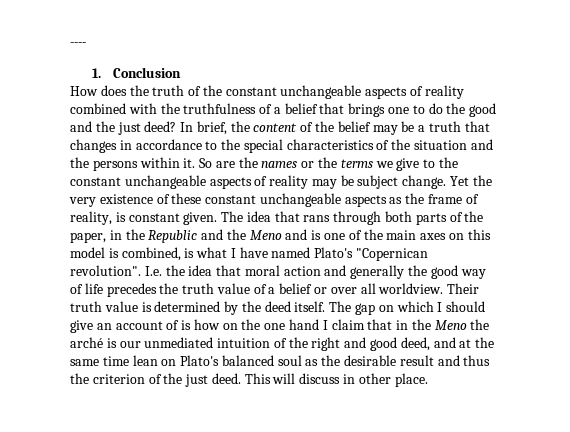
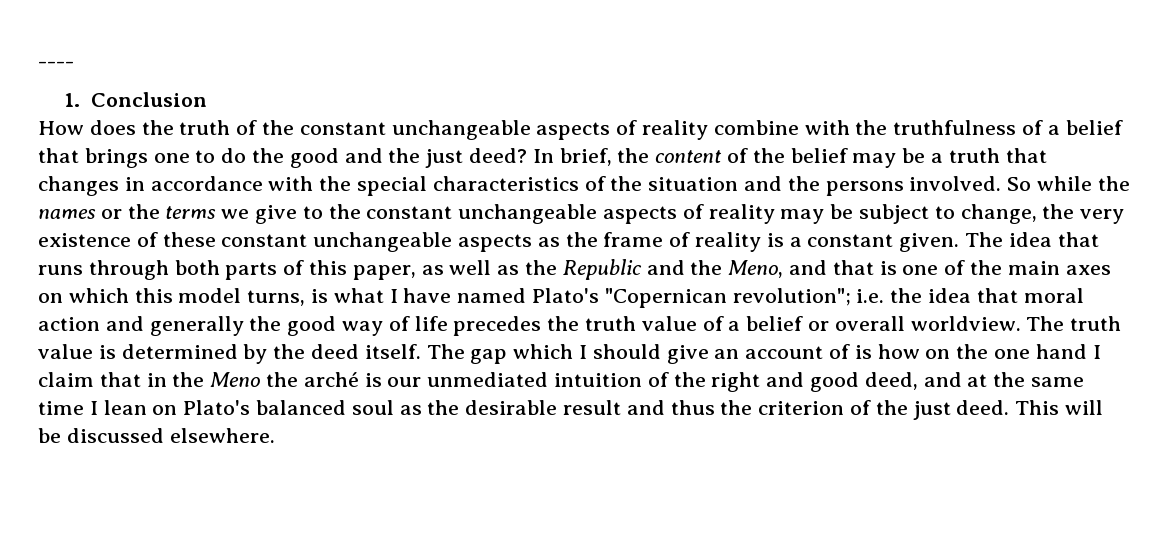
- How does the truth of the constant unchangeable aspects of reality combined with the truthfulness of a belief that brings one to do the good and the just deed?
+ How does the truth of the constant unchangeable aspects of reality combine with the truthfulness of a belief that brings one to do the good and the just deed?
- In brief, the content of the belief may be a truth that changes in accordance to the special characteristics of the situation and the persons within it. So are the names or the terms we give to the constant unchangeable aspects of reality may be subject change. Yet the very existence of these constant unchangeable aspects as the frame of reality, is constant given.
+ In brief, the content of the belief may be a truth that changes in accordance with the special characteristics of the situation and the persons involved. So while the names or the terms we give to the constant unchangeable aspects of reality may be subject to change, the very existence of these constant unchangeable aspects as the frame of reality is a constant given.
- The idea that rans through both parts of the paper, in the Republic and the Meno and is one of the main axes on this model is combined, is what I have named Plato's "Copernican revolution". I.e. the idea that moral action and generally the good way of life precedes the truth value of a belief or over all worldview. Their truth value is determined by the deed itself.
+ The idea that runs through both parts of this paper, as well as the Republic and the Meno, and that is one of the main axes on which this model turns, is what I have named Plato's "Copernican revolution"; i.e. the idea that moral action and generally the good way of life precedes the truth value of a belief or overall worldview. The truth value is determined by the deed itself.
- The gap on which I should give an account of is how on the one hand I claim that in the Meno the arché is our unmediated intuition of the right and good deed, and at the same time lean on Plato's balanced soul as the desirable result and thus the criterion of the just deed.
+ The gap which I should give an account of is how on the one hand I claim that in the Meno the arché is our unmediated intuition of the right and good deed, and at the same time I lean on Plato's balanced soul as the desirable result and thus the criterion of the just deed.
- This will discuss in other place.
+ This will be discussed elsewhere.

